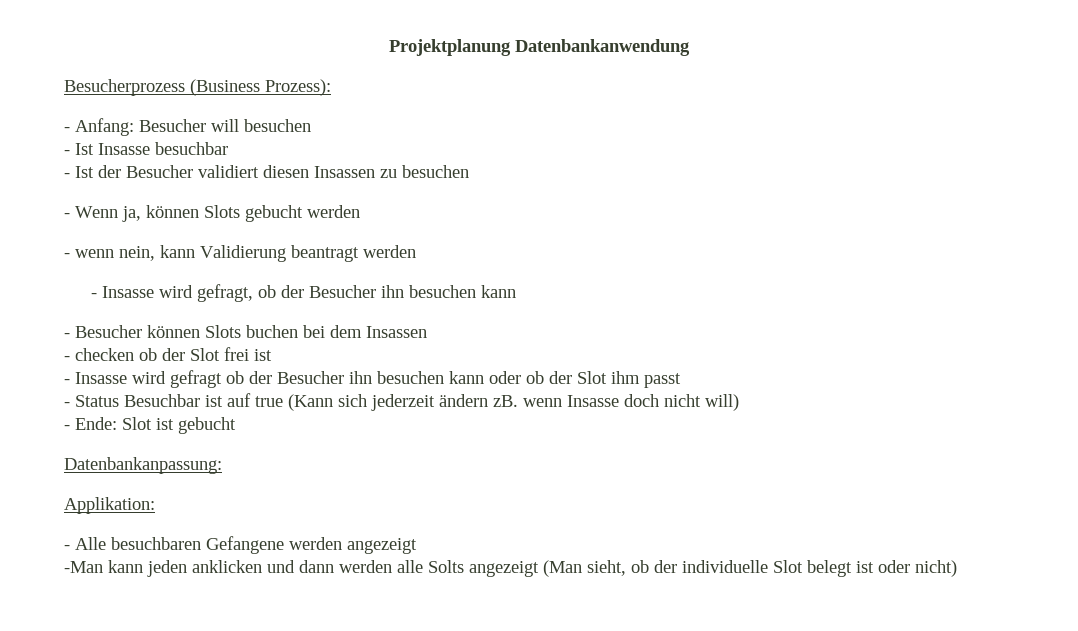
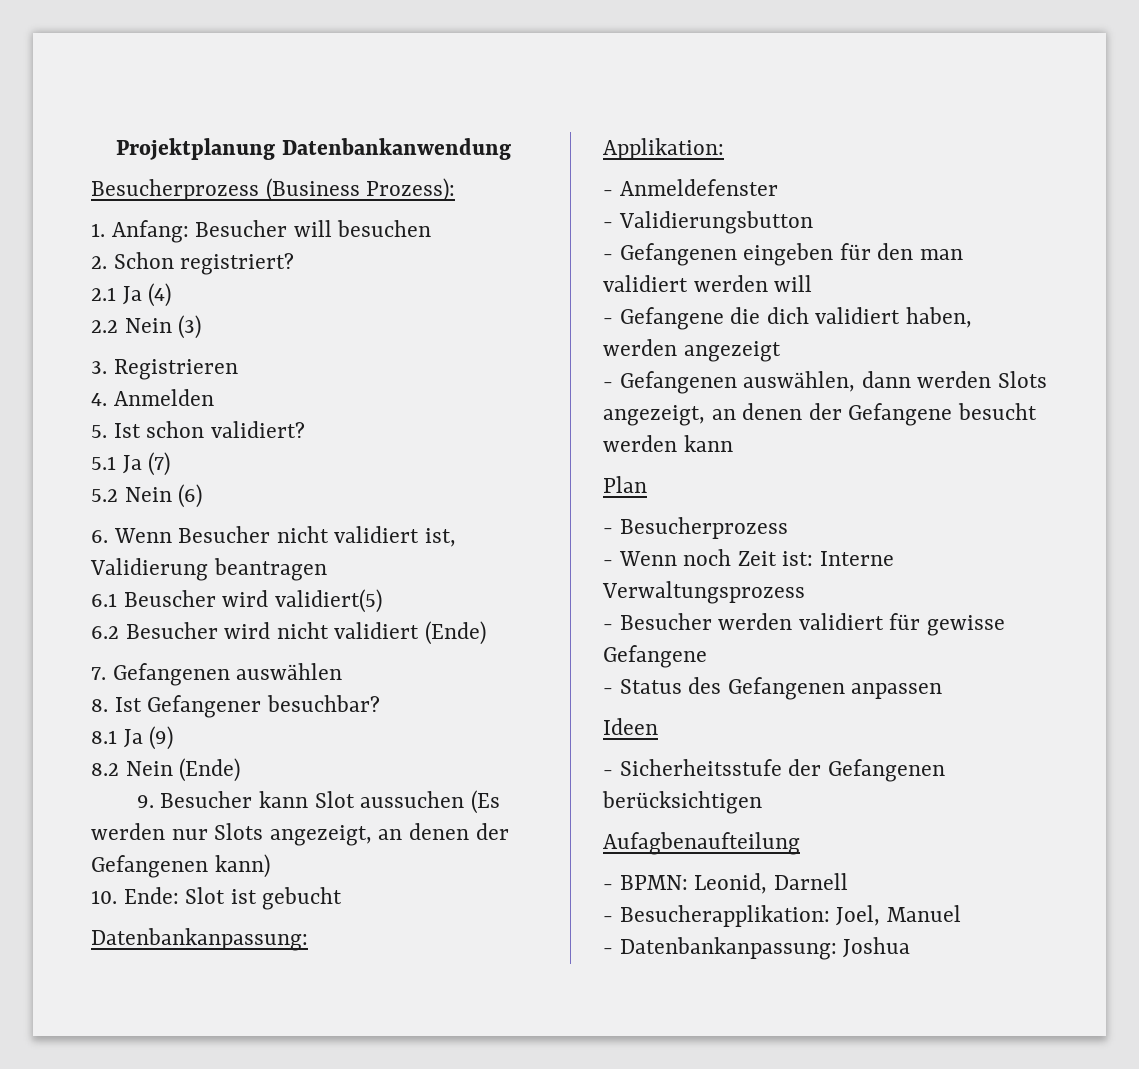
- - Anfang: Besucher will besuchen
+ 1. Anfang: Besucher will besuchen
- - Ist Insasse besuchbar
- - Ist der Besucher validiert diesen Insassen zu besuchen
- - Wenn ja, können Slots gebucht werden
- - wenn nein, kann Validierung beantragt werden
- - Insasse wird gefragt, ob der Besucher ihn besuchen kann
- - Besucher können Slots buchen bei dem Insassen
- - checken ob der Slot frei ist
- - Insasse wird gefragt ob der Besucher ihn besuchen kann oder ob der Slot ihm passt
- - Status Besuchbar ist auf true (Kann sich jederzeit ändern zB. wenn Insasse doch nicht will)
- - Ende: Slot ist gebucht
+ 2. Schon registriert?
+ 2.1 Ja (4)
+ 2.2 Nein (3)
+ 3. Registrieren
+ 4. Anmelden
+ 5. Ist schon validiert?
+ 5.1 Ja (7)
+ 5.2 Nein (6)
+ 6. Wenn Besucher nicht validiert ist, Validierung beantragen
+ 6.1 Beuscher wird validiert(5)
+ 6.2 Besucher wird nicht validiert (Ende)
+ 7. Gefangenen auswählen
+ 8. Ist Gefangener besuchbar?
+ 8.1 Ja (9)
+ 8.2 Nein (Ende)
+ 9. Besucher kann Slot aussuchen (Es werden nur Slots angezeigt, an denen der Gefangenen kann)
+ 10. Ende: Slot ist gebucht
- - Alle besuchbaren Gefangene werden angezeigt
- -Man kann jeden anklicken und dann werden alle Solts angezeigt (Man sieht, ob der individuelle Slot belegt ist oder nicht)
+ - Anmeldefenster
+ - Validierungsbutton
+ - Gefangenen eingeben für den man validiert werden will
+ - Gefangene die dich validiert haben, werden angezeigt
+ - Gefangenen auswählen, dann werden Slots angezeigt, an denen der Gefangene besucht werden kann
+ Plan
+ - Besucherprozess
+ - Wenn noch Zeit ist: Interne Verwaltungsprozess
+ - Besucher werden validiert für gewisse Gefangene
+ - Status des Gefangenen anpassen
+ Ideen
+ - Sicherheitsstufe der Gefangenen berücksichtigen
+ Aufagbenaufteilung
+ - BPMN: Leonid, Darnell
+ - Besucherapplikation: Joel, Manuel
+ - Datenbankanpassung: Joshua

